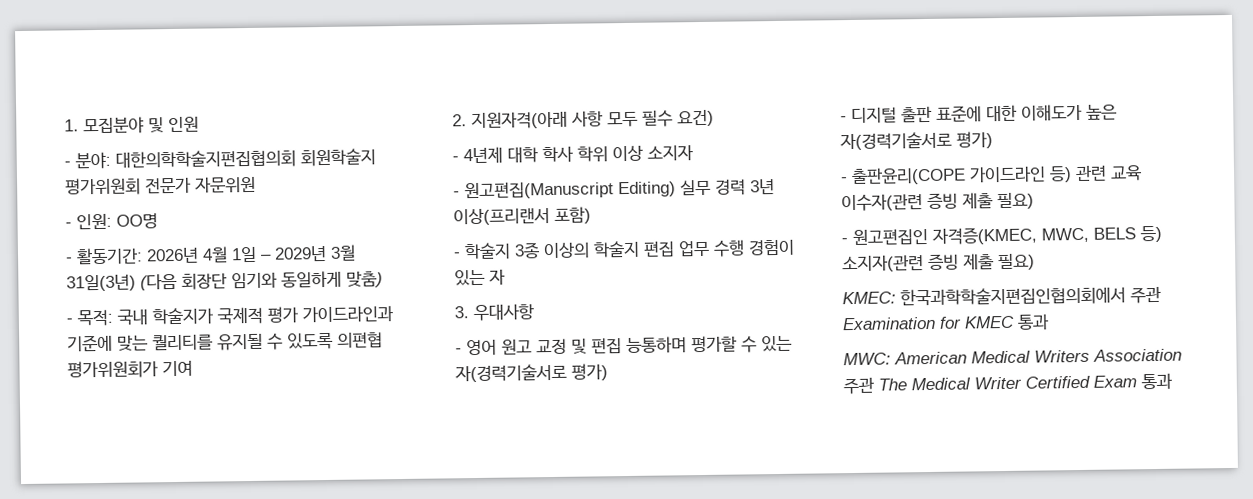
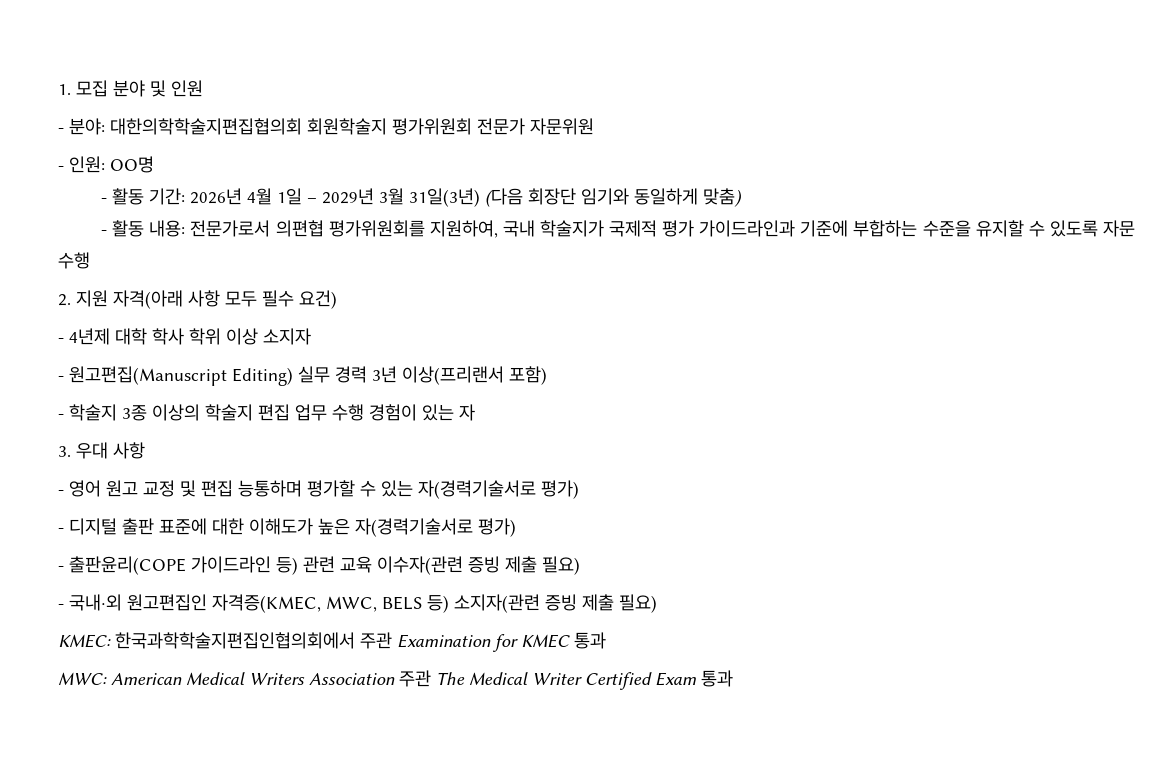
- 1. 모집분야 및 인원
+ 1. 모집 분야 및 인원
- - 활동기간: 2026년 4월 1일 – 2029년 3월 31일(3년) (다음 회장단 임기와 동일하게 맞춤)
+ - 활동 기간: 2026년 4월 1일 – 2029년 3월 31일(3년) (다음 회장단 임기와 동일하게 맞춤)
- - 목적: 국내 학술지가 국제적 평가 가이드라인과 기준에 맞는 퀄리티를 유지될 수 있도록 의편협 평가위원회가 기여
+ - 활동 내용: 전문가로서 의편협 평가위원회를 지원하여, 국내 학술지가 국제적 평가 가이드라인과 기준에 부합하는 수준을 유지할 수 있도록 자문 수행
- 2. 지원자격(아래 사항 모두 필수 요건)
+ 2. 지원 자격(아래 사항 모두 필수 요건)
- 3. 우대사항
+ 3. 우대 사항
- - 원고편집인 자격증(KMEC, MWC, BELS 등) 소지자(관련 증빙 제출 필요)
+ - 국내∙외 원고편집인 자격증(KMEC, MWC, BELS 등) 소지자(관련 증빙 제출 필요)

